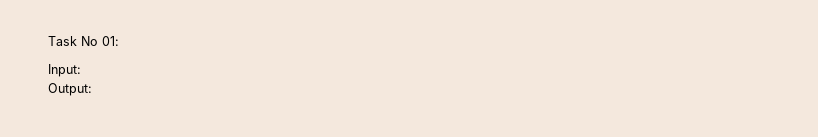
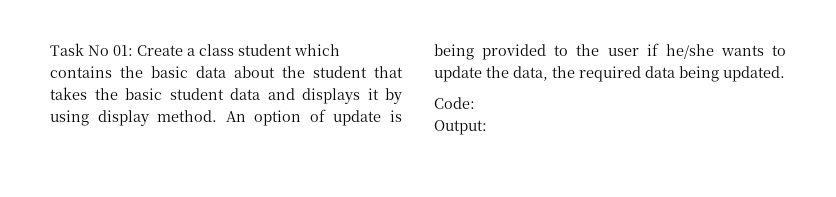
- Task No 01:
- Input:
+ Task No 01: Create a class student which contains the basic data about the student that takes the basic student data and displays it by using display method. An option of update is being provided to the user if he/she wants to update the data, the required data being updated.
+ Code:

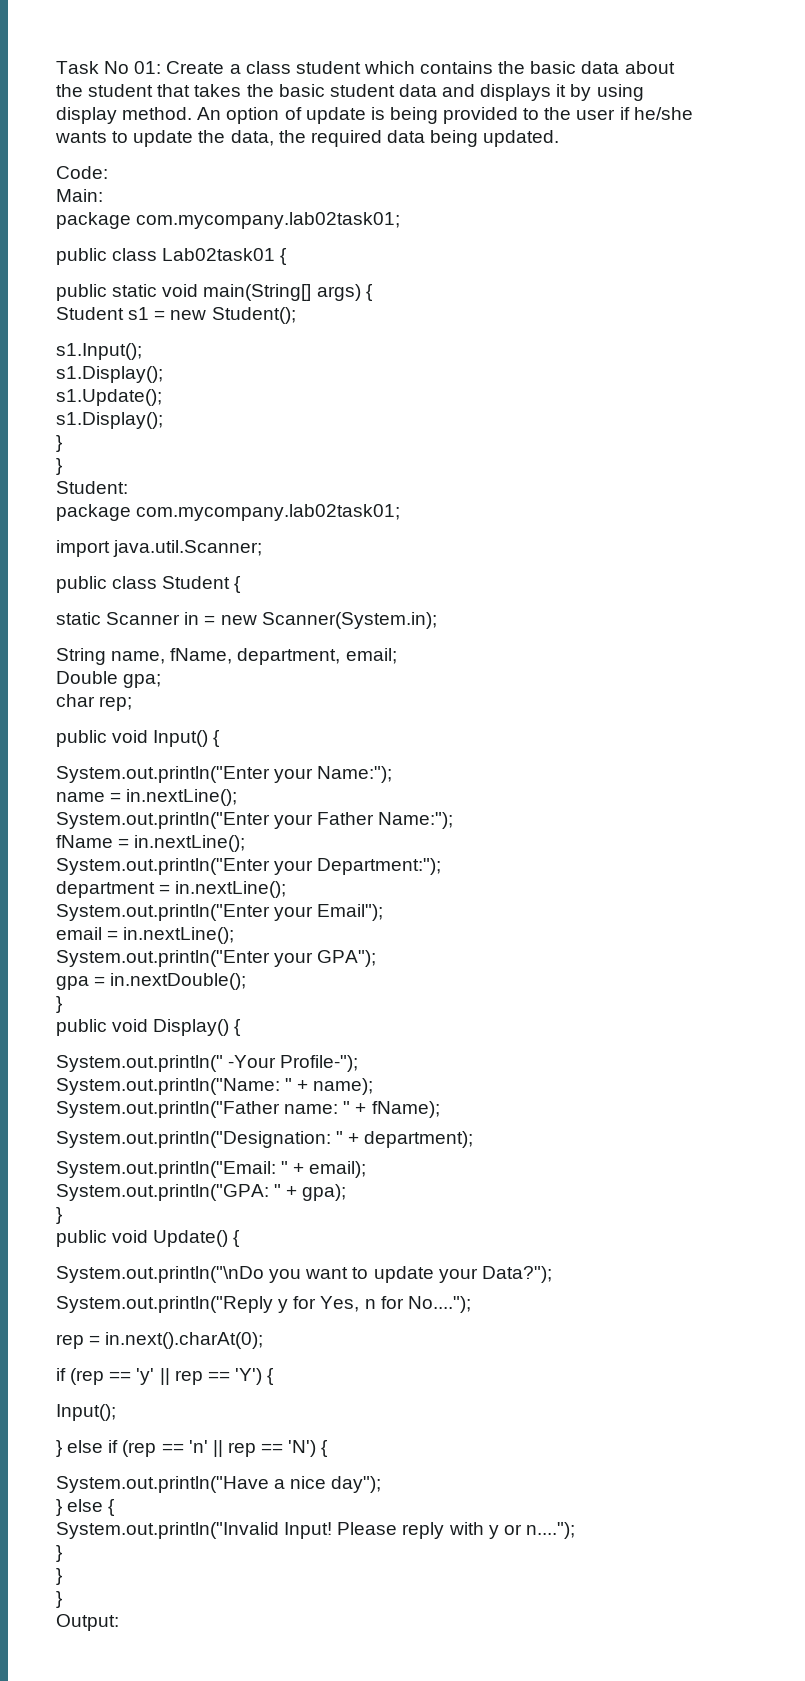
+ Main:
+ package com.mycompany.lab02task01;
+ public class Lab02task01 {
+ public static void main(String[] args) {
+ Student s1 = new Student();
+ s1.Input();
+ s1.Display();
+ s1.Update();
+ s1.Display();
+ }
+ }
+ Student:
+ package com.mycompany.lab02task01;
+ import java.util.Scanner;
+ public class Student {
+ static Scanner in = new Scanner(System.in);
+ String name, fName, department, email;
+ Double gpa;
+ char rep;
+ public void Input() {
+ System.out.println("Enter your Name:");
+ name = in.nextLine();
+ System.out.println("Enter your Father Name:");
+ fName = in.nextLine();
+ System.out.println("Enter your Department:");
+ department = in.nextLine();
+ System.out.println("Enter your Email");
+ email = in.nextLine();
+ System.out.println("Enter your GPA");
+ gpa = in.nextDouble();
+ }
+ public void Display() {
+ System.out.println(" -Your Profile-");
+ System.out.println("Name: " + name);
+ System.out.println("Father name: " + fName);
+ System.out.println("Designation: " + department);
+ System.out.println("Email: " + email);
+ System.out.println("GPA: " + gpa);
+ }
+ public void Update() {
+ System.out.println("\nDo you want to update your Data?");
+ System.out.println("Reply y for Yes, n for No....");
+ rep = in.next().charAt(0);
+ if (rep == 'y' || rep == 'Y') {
+ Input();
+ } else if (rep == 'n' || rep == 'N') {
+ System.out.println("Have a nice day");
+ } else {
+ System.out.println("Invalid Input! Please reply with y or n....");
+ }
+ }
+ }

